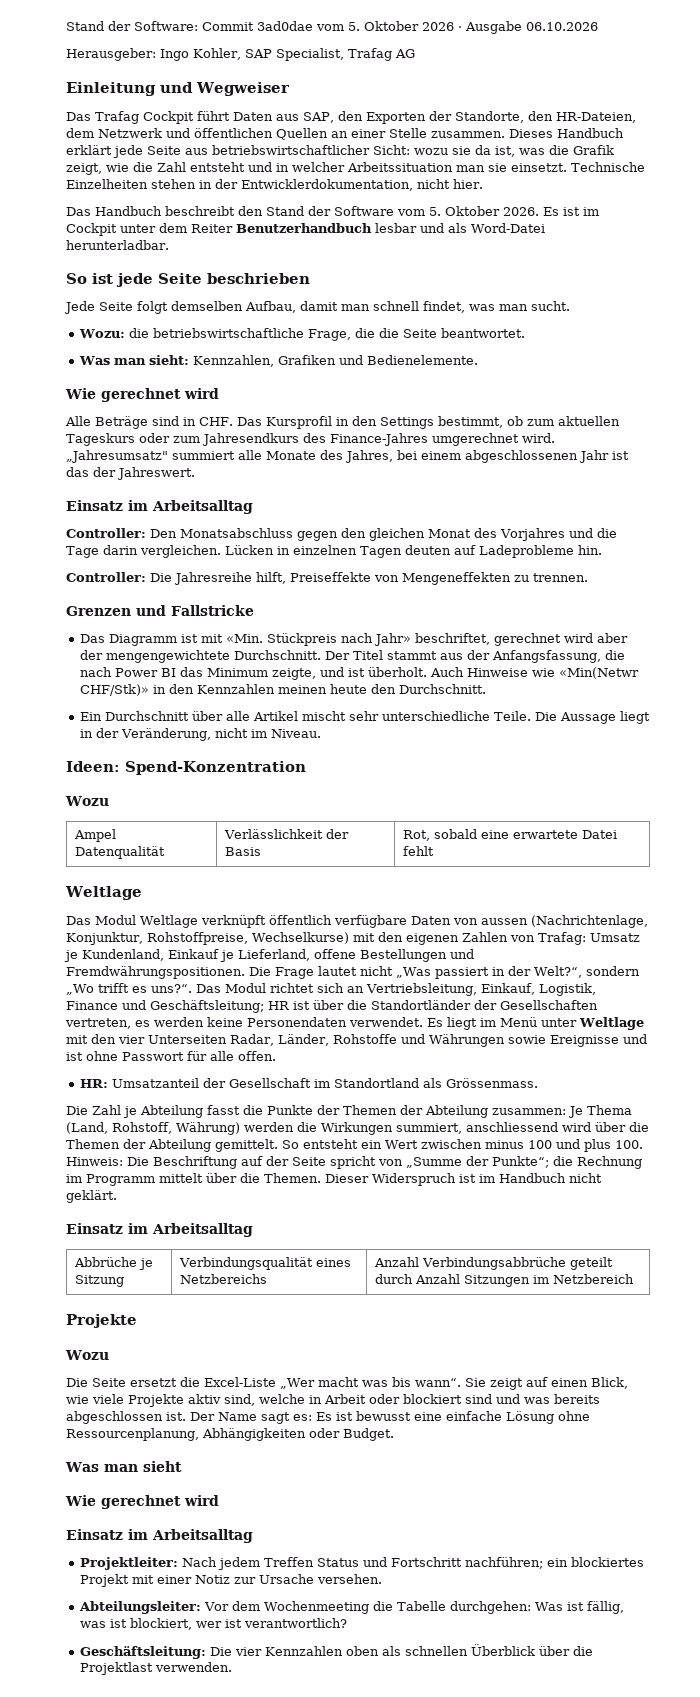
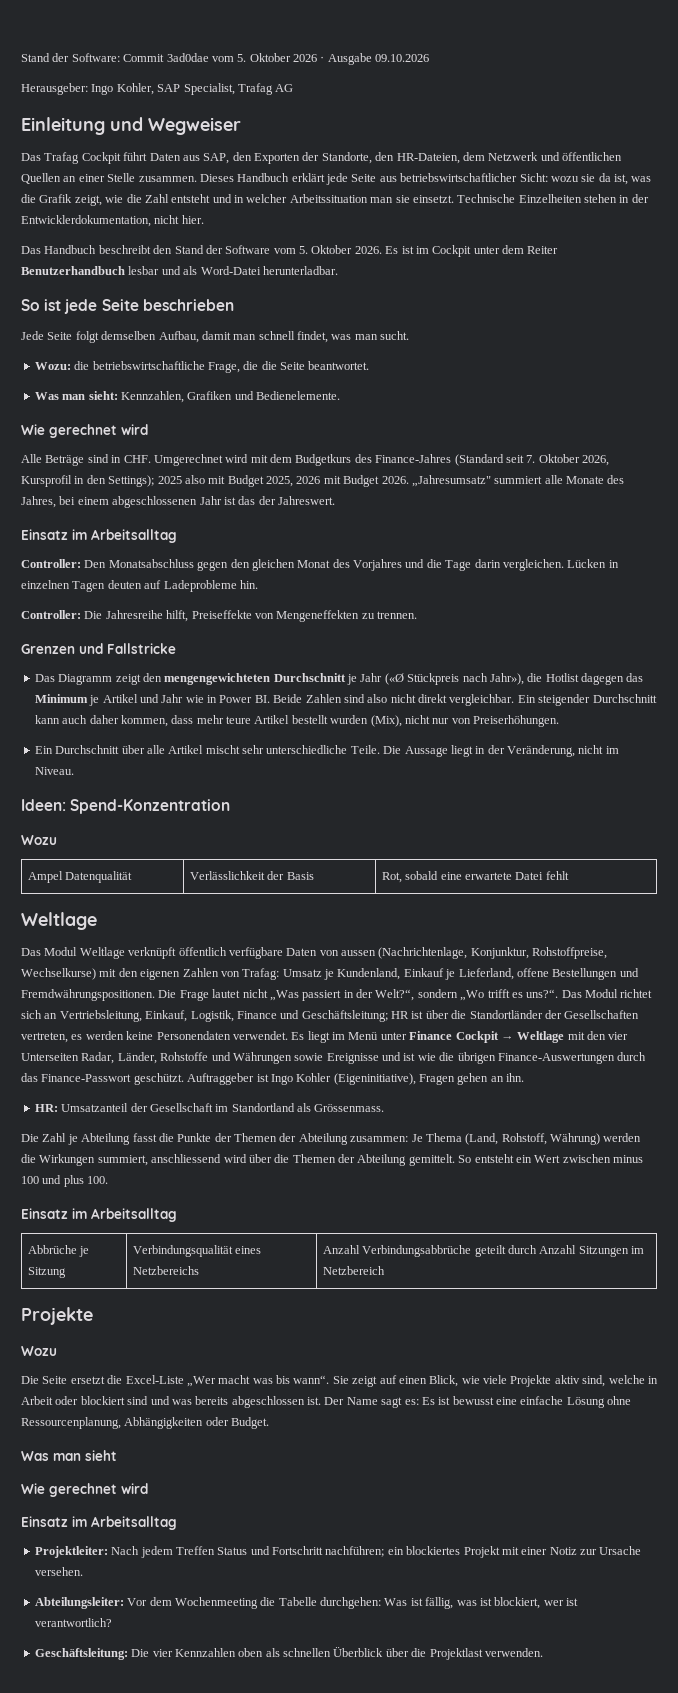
- Stand der Software: Commit 3ad0dae vom 5. Oktober 2026 · Ausgabe 06.10.2026
+ Stand der Software: Commit 3ad0dae vom 5. Oktober 2026 · Ausgabe 09.10.2026
- Alle Beträge sind in CHF. Das Kursprofil in den Settings bestimmt, ob zum aktuellen Tageskurs oder zum Jahresendkurs des Finance-Jahres umgerechnet wird.
+ Alle Beträge sind in CHF. Umgerechnet wird mit dem Budgetkurs des Finance-Jahres (Standard seit 7. Oktober 2026, Kursprofil in den Settings); 2025 also mit Budget 2025, 2026 mit Budget 2026.
- Das Diagramm ist mit «Min. Stückpreis nach Jahr» beschriftet, gerechnet wird aber der mengengewichtete Durchschnitt. Der Titel stammt aus der Anfangsfassung, die nach Power BI das Minimum zeigte, und ist überholt. Auch Hinweise wie «Min(Netwr CHF/Stk)» in den Kennzahlen meinen heute den Durchschnitt.
+ Das Diagramm zeigt den mengengewichteten Durchschnitt je Jahr («Ø Stückpreis nach Jahr»), die Hotlist dagegen das Minimum je Artikel und Jahr wie in Power BI. Beide Zahlen sind also nicht direkt vergleichbar. Ein steigender Durchschnitt kann auch daher kommen, dass mehr teure Artikel bestellt wurden (Mix), nicht nur von Preiserhöhungen.
- Es liegt im Menü unter Weltlage mit den vier Unterseiten Radar, Länder, Rohstoffe und Währungen sowie Ereignisse und ist ohne Passwort für alle offen.
+ Es liegt im Menü unter Finance Cockpit → Weltlage mit den vier Unterseiten Radar, Länder, Rohstoffe und Währungen sowie Ereignisse und ist wie die übrigen Finance-Auswertungen durch das Finance-Passwort geschützt. Auftraggeber ist Ingo Kohler (Eigeninitiative), Fragen gehen an ihn.
- So entsteht ein Wert zwischen minus 100 und plus 100. Hinweis: Die Beschriftung auf der Seite spricht von „Summe der Punkte“; die Rechnung im Programm mittelt über die Themen. Dieser Widerspruch ist im Handbuch nicht geklärt.
+ So entsteht ein Wert zwischen minus 100 und plus 100.

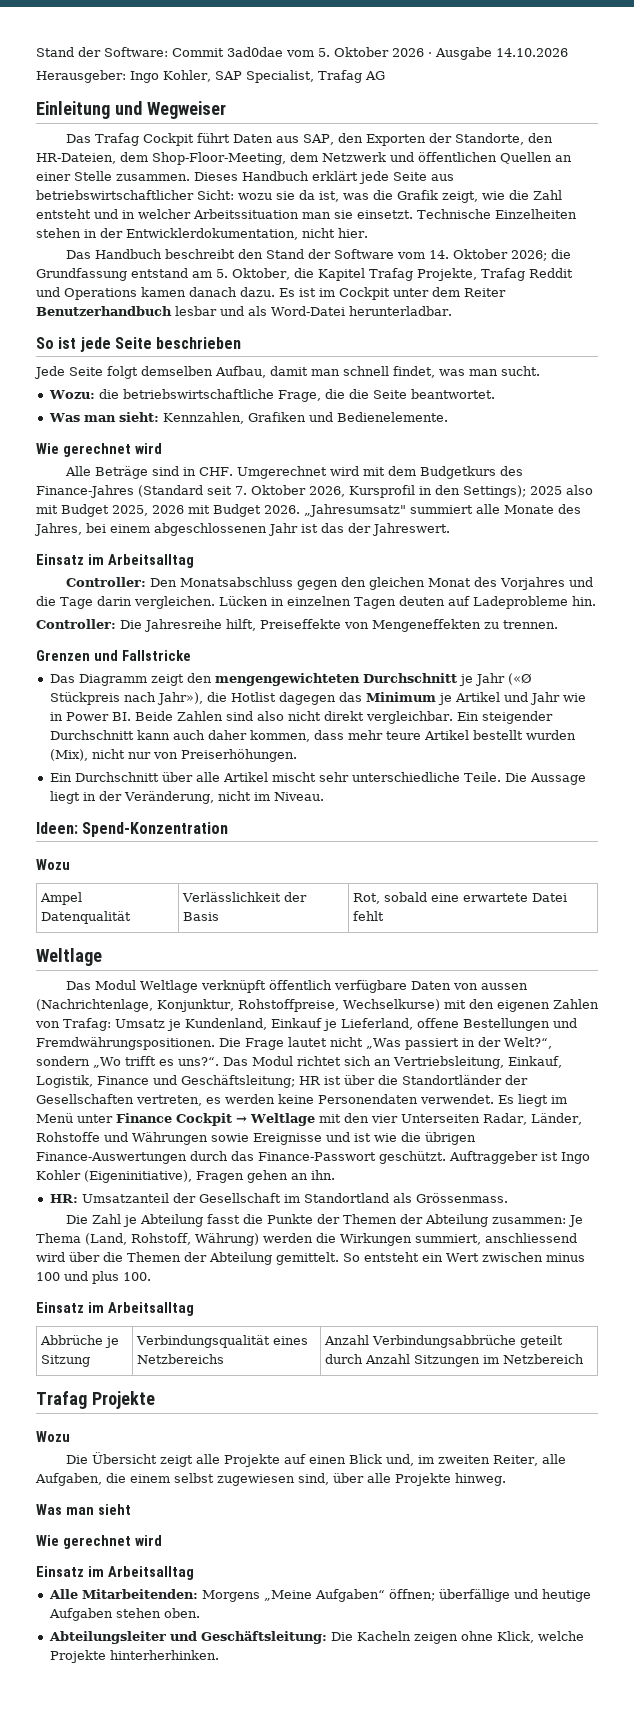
- Stand der Software: Commit 3ad0dae vom 5. Oktober 2026 · Ausgabe 09.10.2026
+ Stand der Software: Commit 3ad0dae vom 5. Oktober 2026 · Ausgabe 14.10.2026
- Das Trafag Cockpit führt Daten aus SAP, den Exporten der Standorte, den HR-Dateien, dem Netzwerk und öffentlichen Quellen an einer Stelle zusammen.
+ Das Trafag Cockpit führt Daten aus SAP, den Exporten der Standorte, den HR-Dateien, dem Shop-Floor-Meeting, dem Netzwerk und öffentlichen Quellen an einer Stelle zusammen.
- Das Handbuch beschreibt den Stand der Software vom 5. Oktober 2026.
+ Das Handbuch beschreibt den Stand der Software vom 14. Oktober 2026; die Grundfassung entstand am 5. Oktober, die Kapitel Trafag Projekte, Trafag Reddit und Operations kamen danach dazu.
  Abbrüche je Sitzung | Verbindungsqualität eines Netzbereichs | Anzahl Verbindungsabbrüche geteilt durch Anzahl Sitzungen im Netzbereich
- Projekte
+ Trafag Projekte
- Die Seite ersetzt die Excel-Liste „Wer macht was bis wann“. Sie zeigt auf einen Blick, wie viele Projekte aktiv sind, welche in Arbeit oder blockiert sind und was bereits abgeschlossen ist. Der Name sagt es: Es ist bewusst eine einfache Lösung ohne Ressourcenplanung, Abhängigkeiten oder Budget.
+ Die Übersicht zeigt alle Projekte auf einen Blick und, im zweiten Reiter, alle Aufgaben, die einem selbst zugewiesen sind, über alle Projekte hinweg.
- Projektleiter: Nach jedem Treffen Status und Fortschritt nachführen; ein blockiertes Projekt mit einer Notiz zur Ursache versehen.
- Abteilungsleiter: Vor dem Wochenmeeting die Tabelle durchgehen: Was ist fällig, was ist blockiert, wer ist verantwortlich?
- Geschäftsleitung: Die vier Kennzahlen oben als schnellen Überblick über die Projektlast verwenden.
+ Alle Mitarbeitenden: Morgens „Meine Aufgaben“ öffnen; überfällige und heutige Aufgaben stehen oben.
+ Abteilungsleiter und Geschäftsleitung: Die Kacheln zeigen ohne Klick, welche Projekte hinterherhinken.

